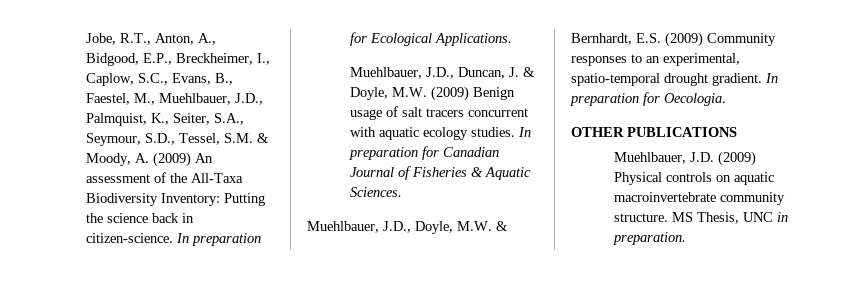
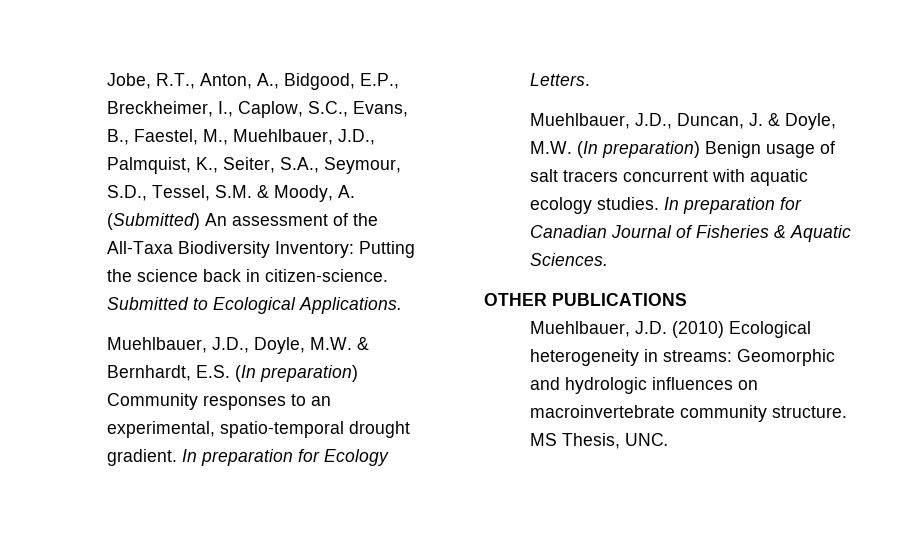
- Jobe, R.T., Anton, A., Bidgood, E.P., Breckheimer, I., Caplow, S.C., Evans, B., Faestel, M., Muehlbauer, J.D., Palmquist, K., Seiter, S.A., Seymour, S.D., Tessel, S.M. & Moody, A. (2009) An assessment of the All-Taxa Biodiversity Inventory: Putting the science back in citizen-science.
+ Jobe, R.T., Anton, A., Bidgood, E.P., Breckheimer, I., Caplow, S.C., Evans, B., Faestel, M., Muehlbauer, J.D., Palmquist, K., Seiter, S.A., Seymour, S.D., Tessel, S.M. & Moody, A. (Submitted) An assessment of the All-Taxa Biodiversity Inventory: Putting the science back in citizen-science.
- In preparation for Ecological Applications.
+ Submitted to Ecological Applications.
+ Muehlbauer, J.D., Doyle, M.W. & Bernhardt, E.S. (In preparation) Community responses to an experimental, spatio-temporal drought gradient. In preparation for Ecology Letters.
- Muehlbauer, J.D., Duncan, J. & Doyle, M.W. (2009) Benign usage of salt tracers concurrent with aquatic ecology studies.
+ Muehlbauer, J.D., Duncan, J. & Doyle, M.W. (In preparation) Benign usage of salt tracers concurrent with aquatic ecology studies.
- Muehlbauer, J.D., Doyle, M.W. & Bernhardt, E.S. (2009) Community responses to an experimental, spatio-temporal drought gradient. In preparation for Oecologia.
  OTHER PUBLICATIONS
- Muehlbauer, J.D. (2009) Physical controls on aquatic macroinvertebrate community structure.
+ Muehlbauer, J.D. (2010) Ecological heterogeneity in streams: Geomorphic and hydrologic influences on macroinvertebrate community structure.
- MS Thesis, UNC in preparation.
+ MS Thesis, UNC.

